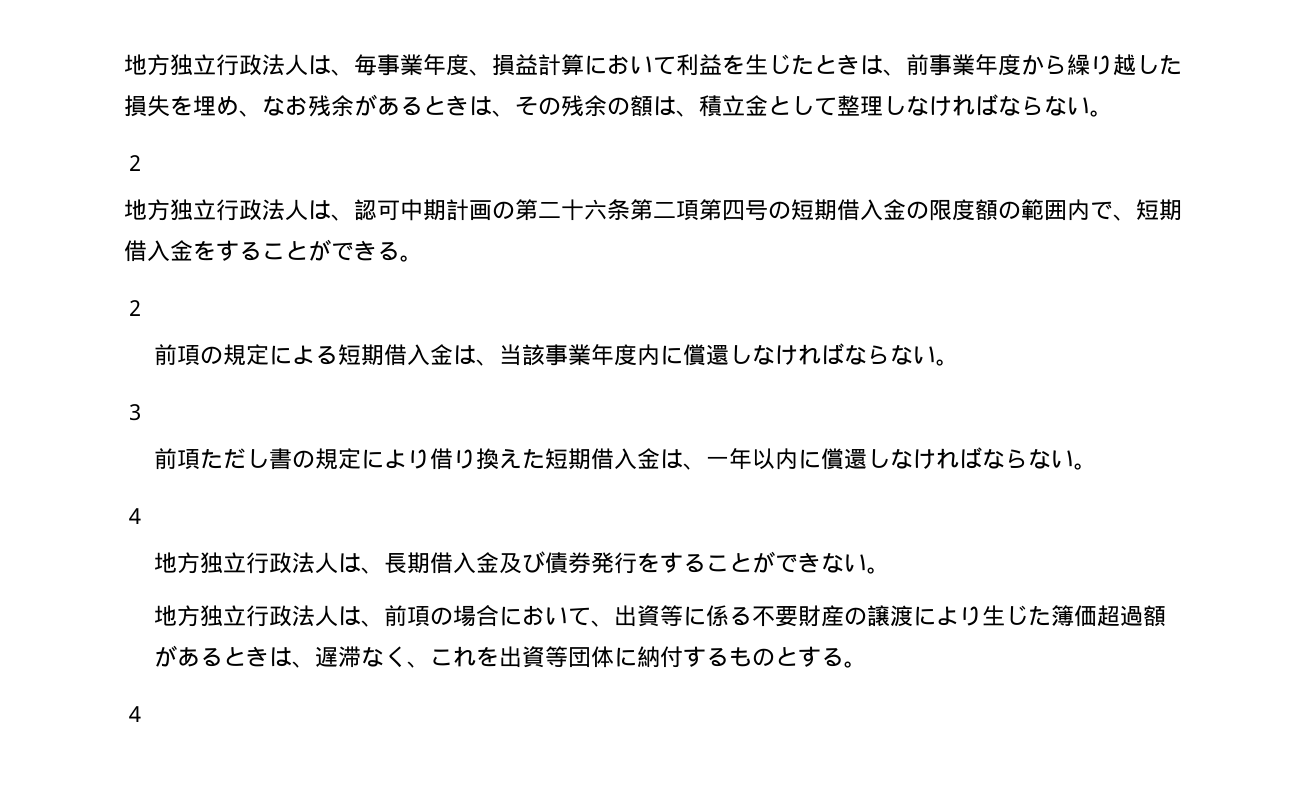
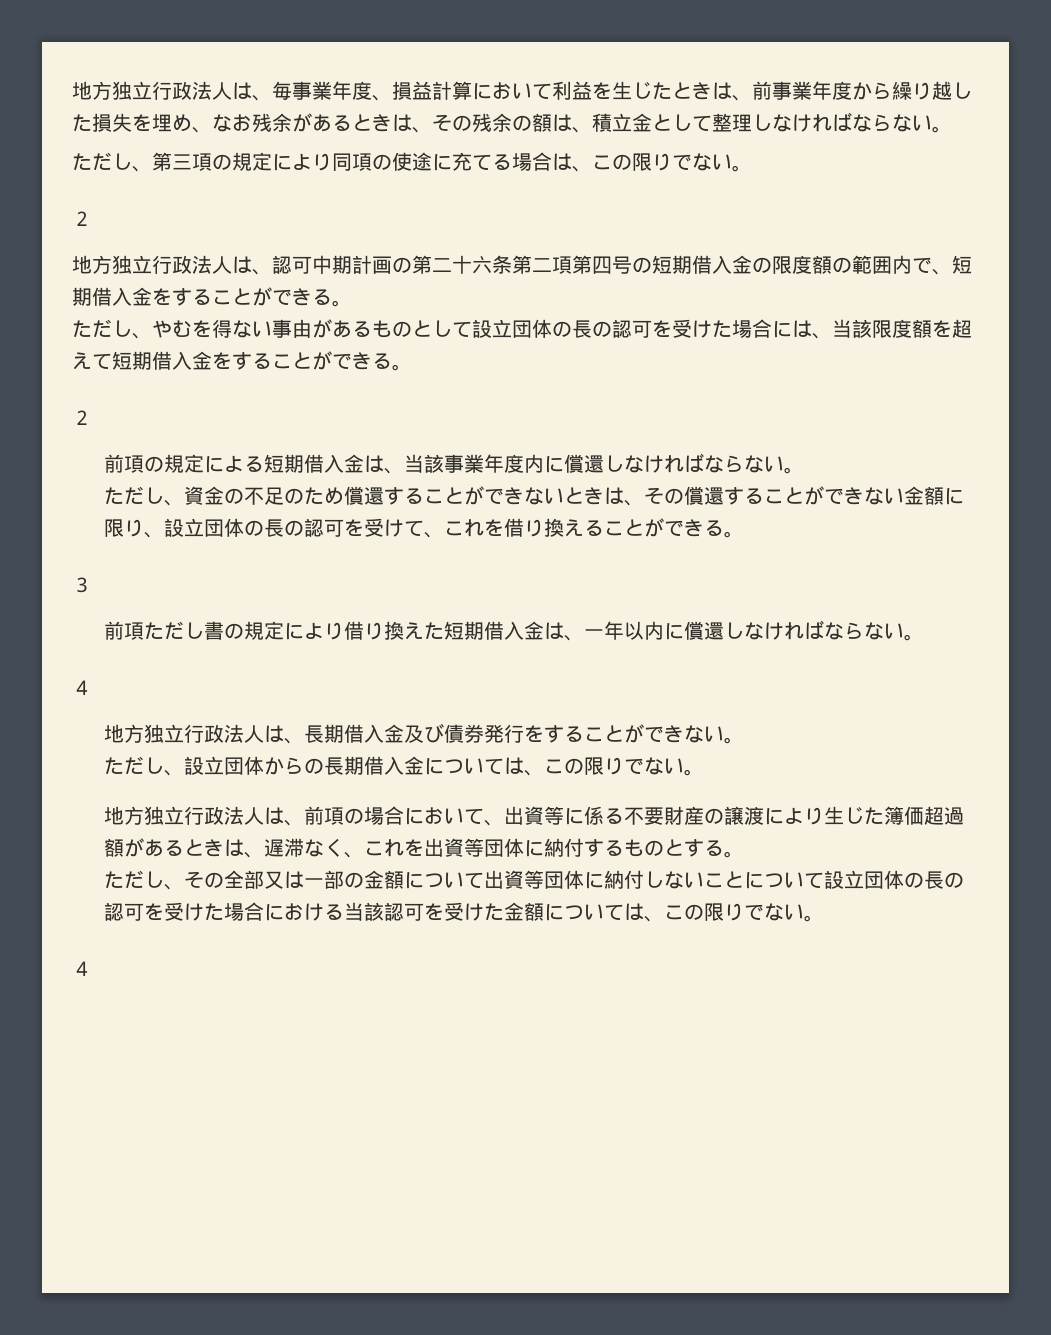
+ ただし、第三項の規定により同項の使途に充てる場合は、この限りでない。
+ ただし、やむを得ない事由があるものとして設立団体の長の認可を受けた場合には、当該限度額を超えて短期借入金をすることができる。
+ ただし、資金の不足のため償還することができないときは、その償還することができない金額に限り、設立団体の長の認可を受けて、これを借り換えることができる。
+ ただし、設立団体からの長期借入金については、この限りでない。
+ ただし、その全部又は一部の金額について出資等団体に納付しないことについて設立団体の長の認可を受けた場合における当該認可を受けた金額については、この限りでない。

